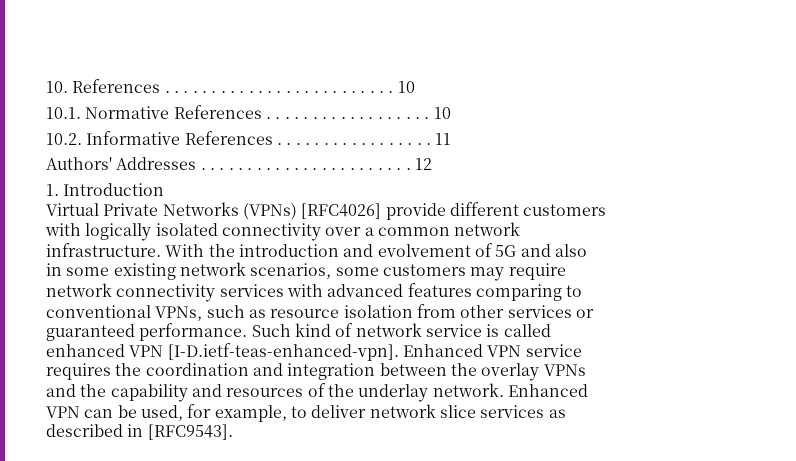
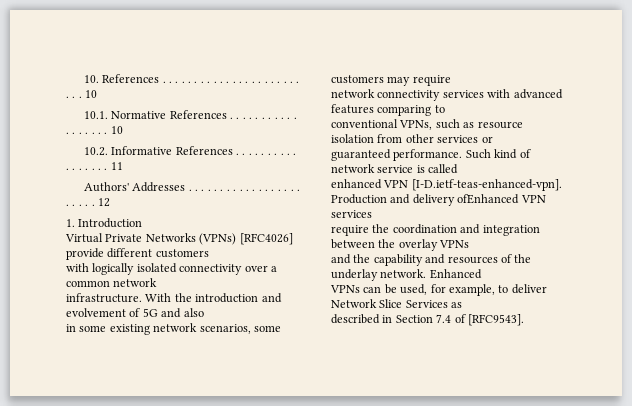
- enhanced VPN [I-D.ietf-teas-enhanced-vpn]. Enhanced VPN service
- requires the coordination and integration between the overlay VPNs
+ enhanced VPN [I-D.ietf-teas-enhanced-vpn]. Production and delivery ofEnhanced VPN services
+ require the coordination and integration between the overlay VPNs
- VPN can be used, for example, to deliver network slice services as
+ VPNs can be used, for example, to deliver Network Slice Services as
- described in [RFC9543].
+ described in Section 7.4 of [RFC9543].

